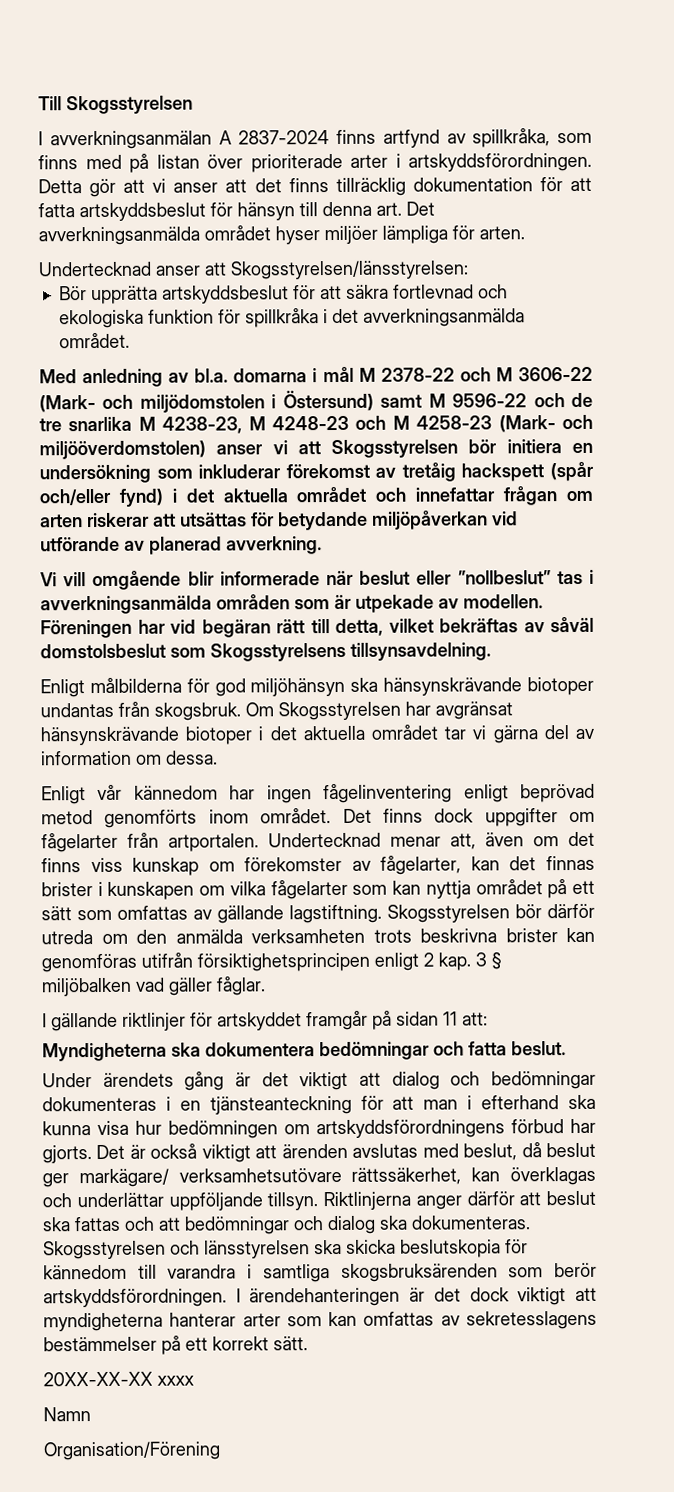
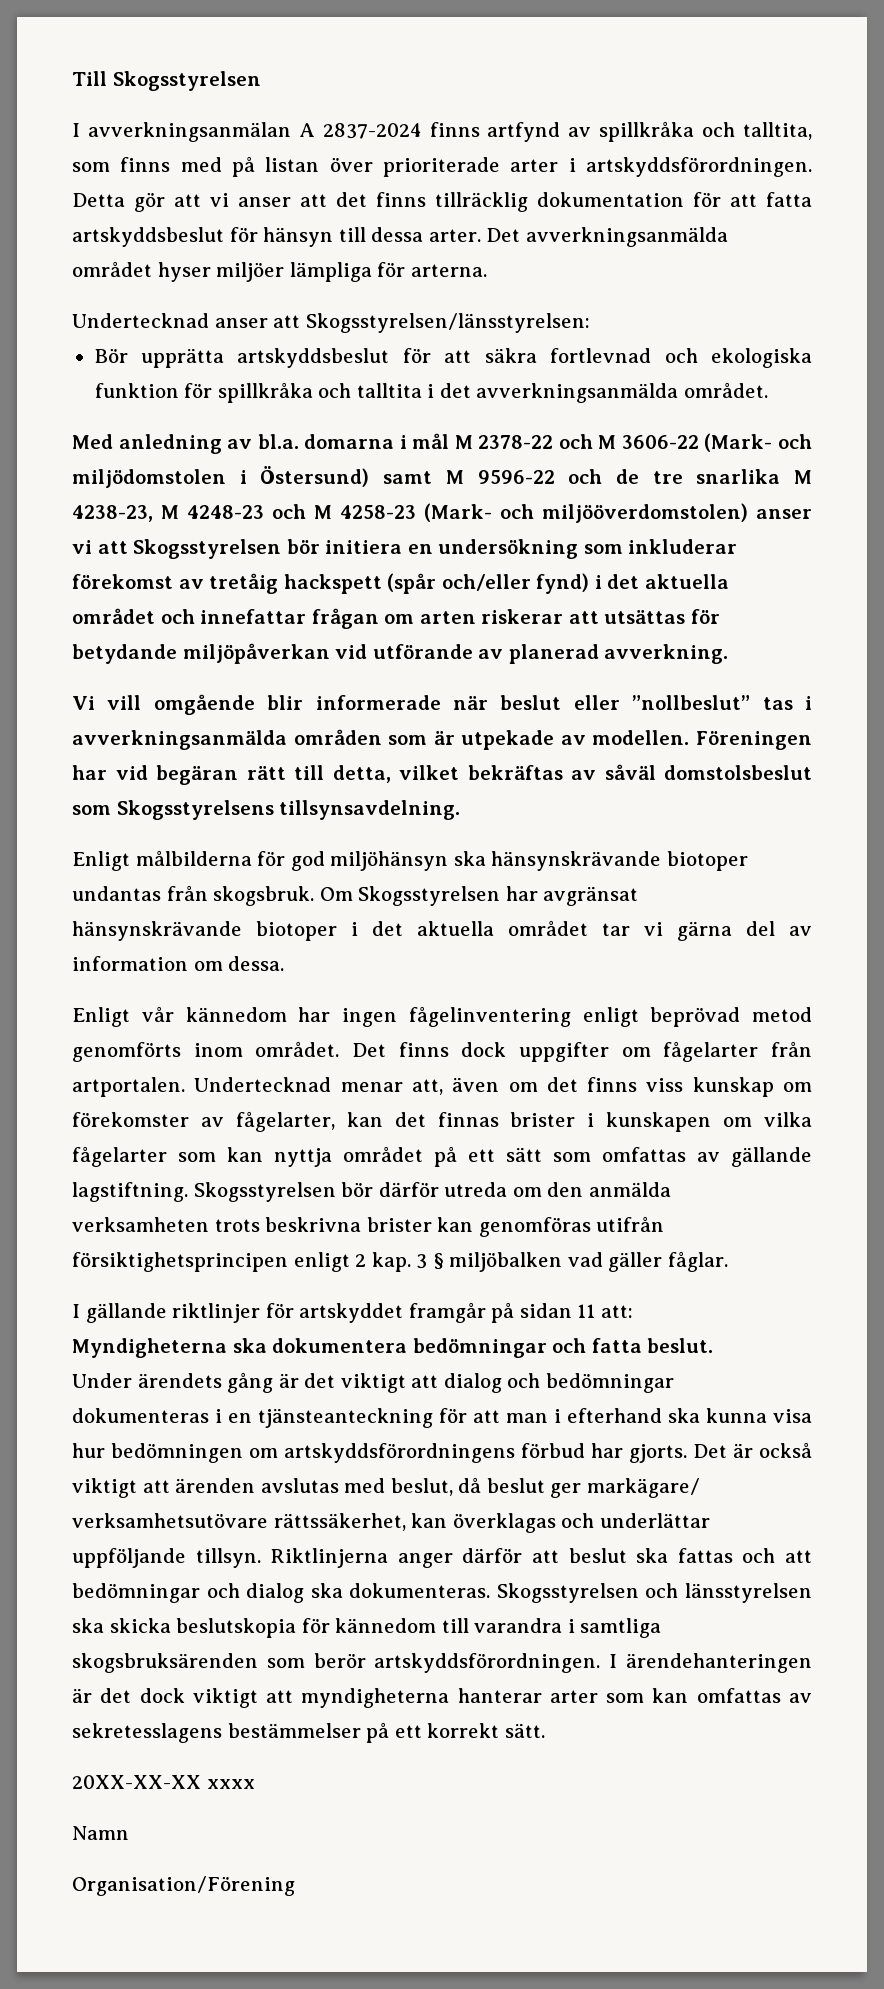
- I avverkningsanmälan A 2837-2024 finns artfynd av spillkråka, som finns med på listan över prioriterade arter i artskyddsförordningen.
+ I avverkningsanmälan A 2837-2024 finns artfynd av spillkråka och talltita, som finns med på listan över prioriterade arter i artskyddsförordningen.
- Detta gör att vi anser att det finns tillräcklig dokumentation för att fatta artskyddsbeslut för hänsyn till denna art. Det avverkningsanmälda området hyser miljöer lämpliga för arten.
+ Detta gör att vi anser att det finns tillräcklig dokumentation för att fatta artskyddsbeslut för hänsyn till dessa arter. Det avverkningsanmälda området hyser miljöer lämpliga för arterna.
- Bör upprätta artskyddsbeslut för att säkra fortlevnad och ekologiska funktion för spillkråka i det avverkningsanmälda området.
+ Bör upprätta artskyddsbeslut för att säkra fortlevnad och ekologiska funktion för spillkråka och talltita i det avverkningsanmälda området.

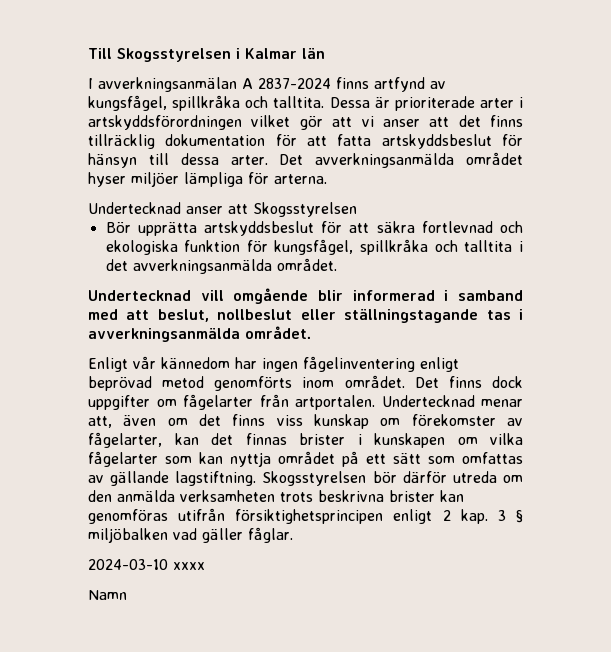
- Till Skogsstyrelsen
+ Till Skogsstyrelsen i Kalmar län
- I avverkningsanmälan A 2837-2024 finns artfynd av spillkråka och talltita, som finns med på listan över prioriterade arter i artskyddsförordningen. Detta gör att vi anser att det finns tillräcklig dokumentation för att fatta artskyddsbeslut för hänsyn till dessa arter.
+ I avverkningsanmälan A 2837-2024 finns artfynd av kungsfågel, spillkråka och talltita. Dessa är prioriterade arter i artskyddsförordningen vilket gör att vi anser att det finns tillräcklig dokumentation för att fatta artskyddsbeslut för hänsyn till dessa arter.
- Undertecknad anser att Skogsstyrelsen/länsstyrelsen:
+ Undertecknad anser att Skogsstyrelsen
- Bör upprätta artskyddsbeslut för att säkra fortlevnad och ekologiska funktion för spillkråka och talltita i det avverkningsanmälda området.
+ Bör upprätta artskyddsbeslut för att säkra fortlevnad och ekologiska funktion för kungsfågel, spillkråka och talltita i det avverkningsanmälda området.
- Med anledning av bl.a. domarna i mål M 2378-22 och M 3606-22 (Mark- och miljödomstolen i Östersund) samt M 9596-22 och de tre snarlika M 4238-23, M 4248-23 och M 4258-23 (Mark- och miljööverdomstolen) anser vi att Skogsstyrelsen bör initiera en undersökning som inkluderar förekomst av tretåig hackspett (spår och/eller fynd) i det aktuella området och innefattar frågan om arten riskerar att utsättas för betydande miljöpåverkan vid utförande av planerad avverkning.
- Vi vill omgående blir informerade när beslut eller ”nollbeslut” tas i avverkningsanmälda områden som är utpekade av modellen. Föreningen har vid begäran rätt till detta, vilket bekräftas av såväl domstolsbeslut som Skogsstyrelsens tillsynsavdelning.
- Enligt målbilderna för god miljöhänsyn ska hänsynskrävande biotoper undantas från skogsbruk. Om Skogsstyrelsen har avgränsat hänsynskrävande biotoper i det aktuella området tar vi gärna del av information om dessa.
+ Undertecknad vill omgående blir informerad i samband med att beslut, nollbeslut eller ställningstagande tas i avverkningsanmälda området.
- I gällande riktlinjer för artskyddet framgår på sidan 11 att:
- Myndigheterna ska dokumentera bedömningar och fatta beslut.
- Under ärendets gång är det viktigt att dialog och bedömningar dokumenteras i en tjänsteanteckning för att man i efterhand ska kunna visa hur bedömningen om artskyddsförordningens förbud har gjorts. Det är också viktigt att ärenden avslutas med beslut, då beslut ger markägare/ verksamhetsutövare rättssäkerhet, kan överklagas och underlättar uppföljande tillsyn. Riktlinjerna anger därför att beslut ska fattas och att bedömningar och dialog ska dokumenteras. Skogsstyrelsen och länsstyrelsen ska skicka beslutskopia för kännedom till varandra i samtliga skogsbruksärenden som berör artskyddsförordningen. I ärendehanteringen är det dock viktigt att myndigheterna hanterar arter som kan omfattas av sekretesslagens bestämmelser på ett korrekt sätt.
- 20XX-XX-XX xxxx
+ 2024-03-10 xxxx
- Organisation/Förening

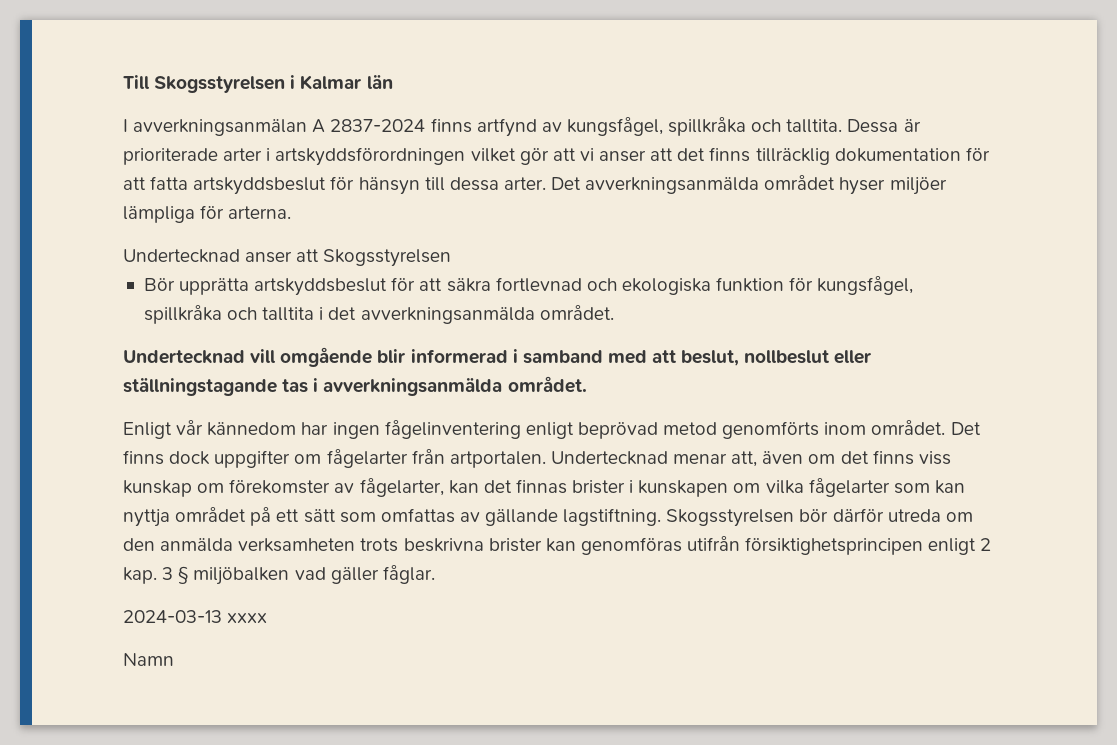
- 2024-03-10 xxxx
+ 2024-03-13 xxxx

